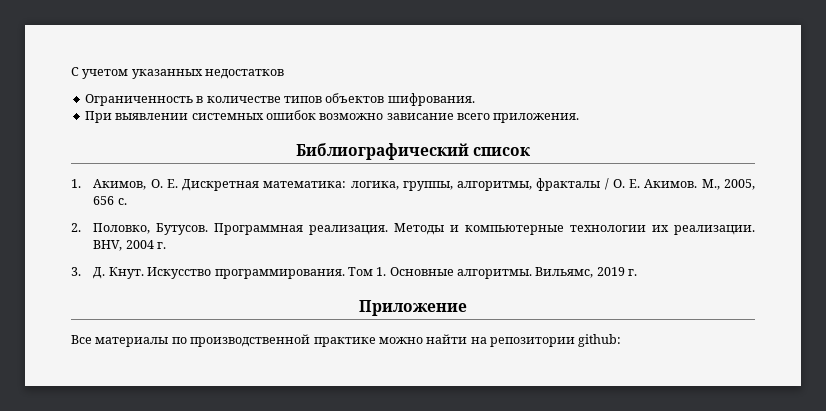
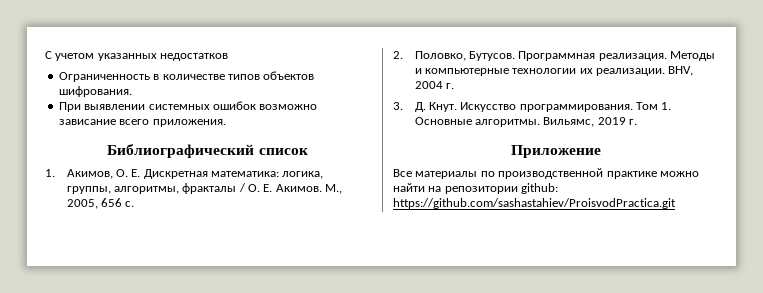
- Все материалы по производственной практике можно найти на репозитории github:
+ Все материалы по производственной практике можно найти на репозитории github: https://github.com/sashastahiev/ProisvodPractica.git

